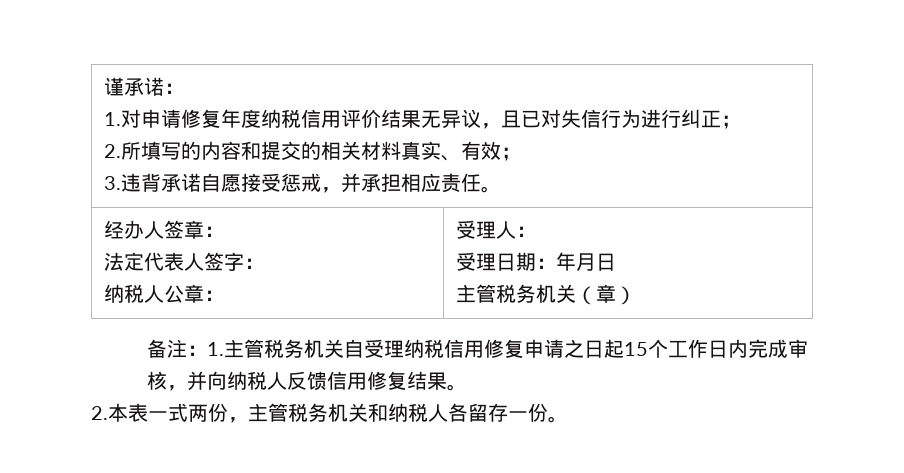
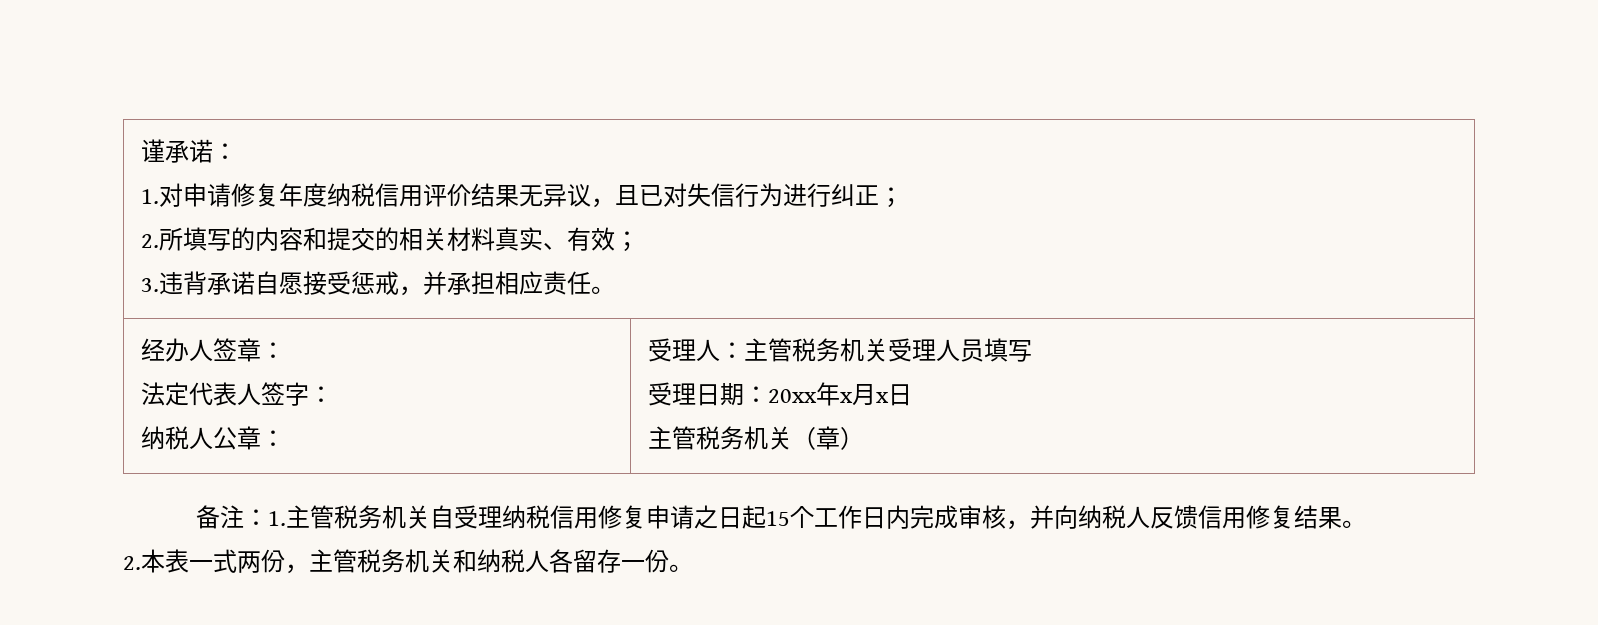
  经办人签章：
  法定代表人签字：
- 纳税人公章： | 受理人：
- 受理日期：年月日
+ 纳税人公章： | 受理人：主管税务机关受理人员填写
+ 受理日期：20xx年x月x日

